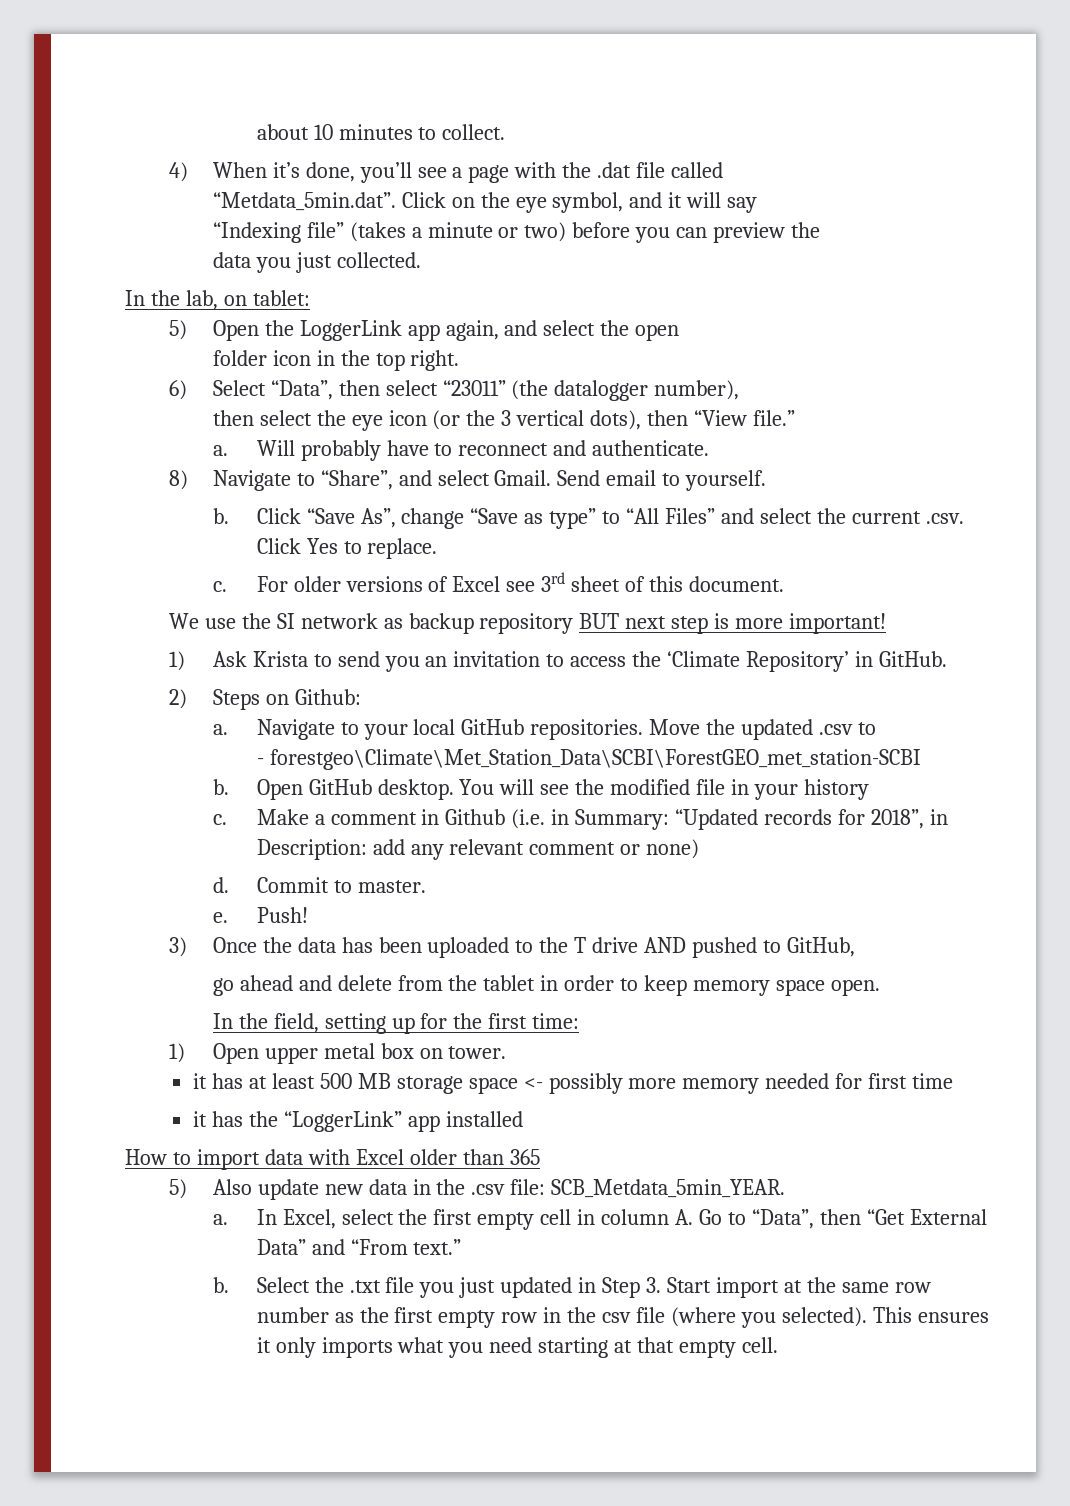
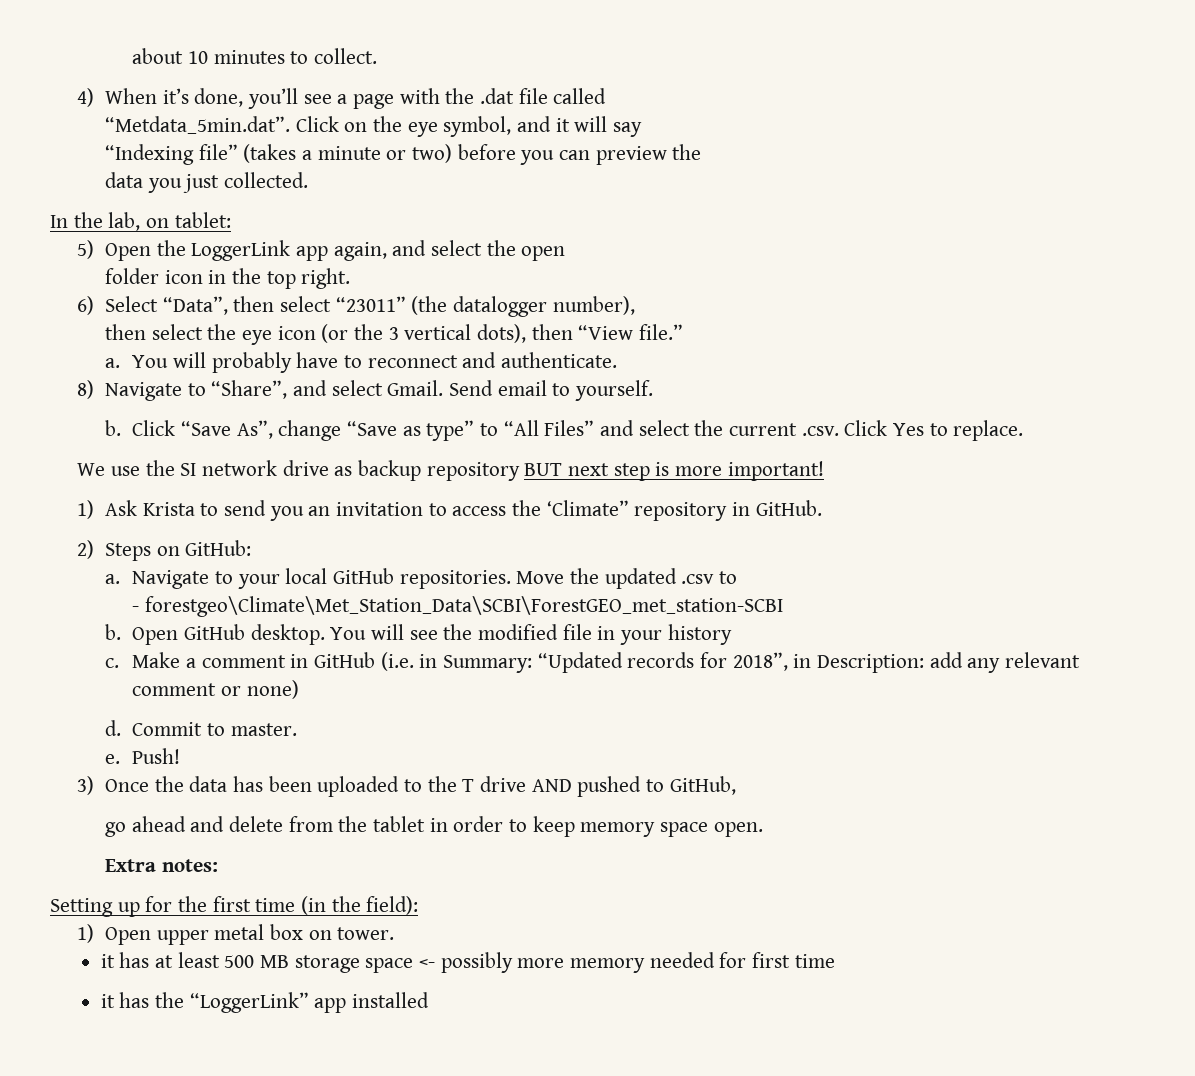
- Will probably have to reconnect and authenticate.
+ You will probably have to reconnect and authenticate.
- c. For older versions of Excel see 3rd sheet of this document.
- We use the SI network as backup repository BUT next step is more important!
+ We use the SI network drive as backup repository BUT next step is more important!
- 1) Ask Krista to send you an invitation to access the ‘Climate Repository’ in GitHub.
+ 1) Ask Krista to send you an invitation to access the ‘Climate” repository in GitHub.
- 2) Steps on Github:
+ 2) Steps on GitHub:
- Make a comment in Github (i.e. in Summary: “Updated records for 2018”, in Description: add any relevant comment or none)
+ Make a comment in GitHub (i.e. in Summary: “Updated records for 2018”, in Description: add any relevant comment or none)
- In the field, setting up for the first time:
+ Extra notes:
+ Setting up for the first time (in the field):
- How to import data with Excel older than 365
- 5) Also update new data in the .csv file: SCB_Metdata_5min_YEAR.
- a. In Excel, select the first empty cell in column A. Go to “Data”, then “Get External Data” and “From text.”
- b. Select the .txt file you just updated in Step 3. Start import at the same row number as the first empty row in the csv file (where you selected). This ensures it only imports what you need starting at that empty cell.

